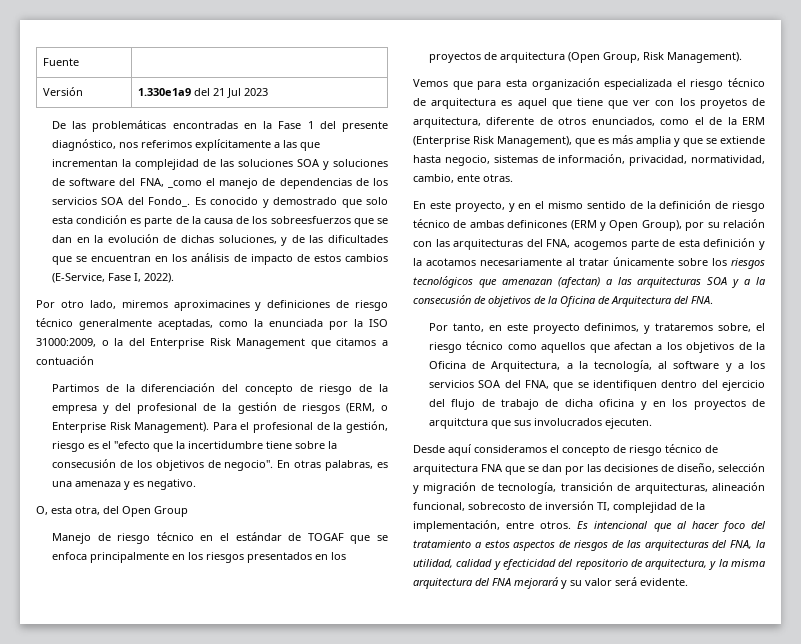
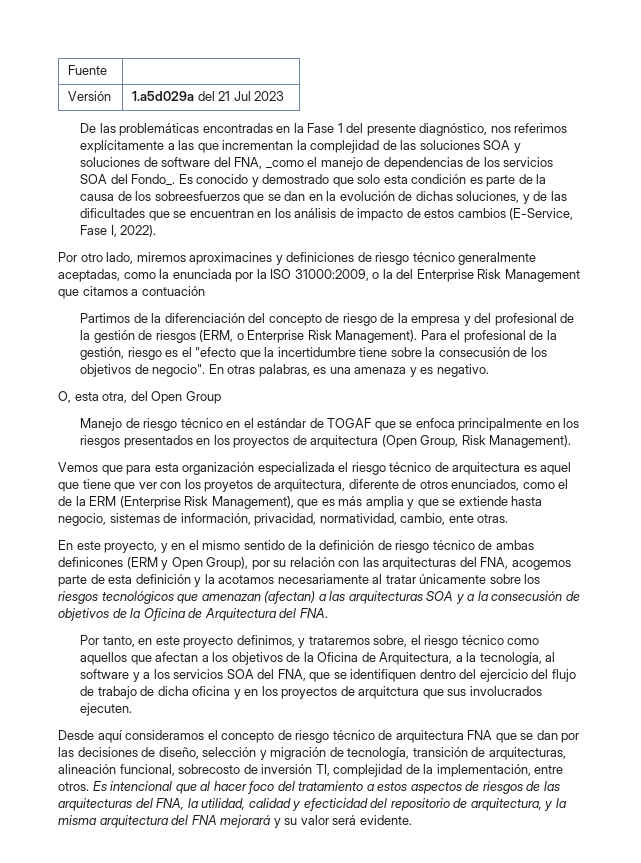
- Versión | 1.330e1a9 del 21 Jul 2023
+ Versión | 1.a5d029a del 21 Jul 2023

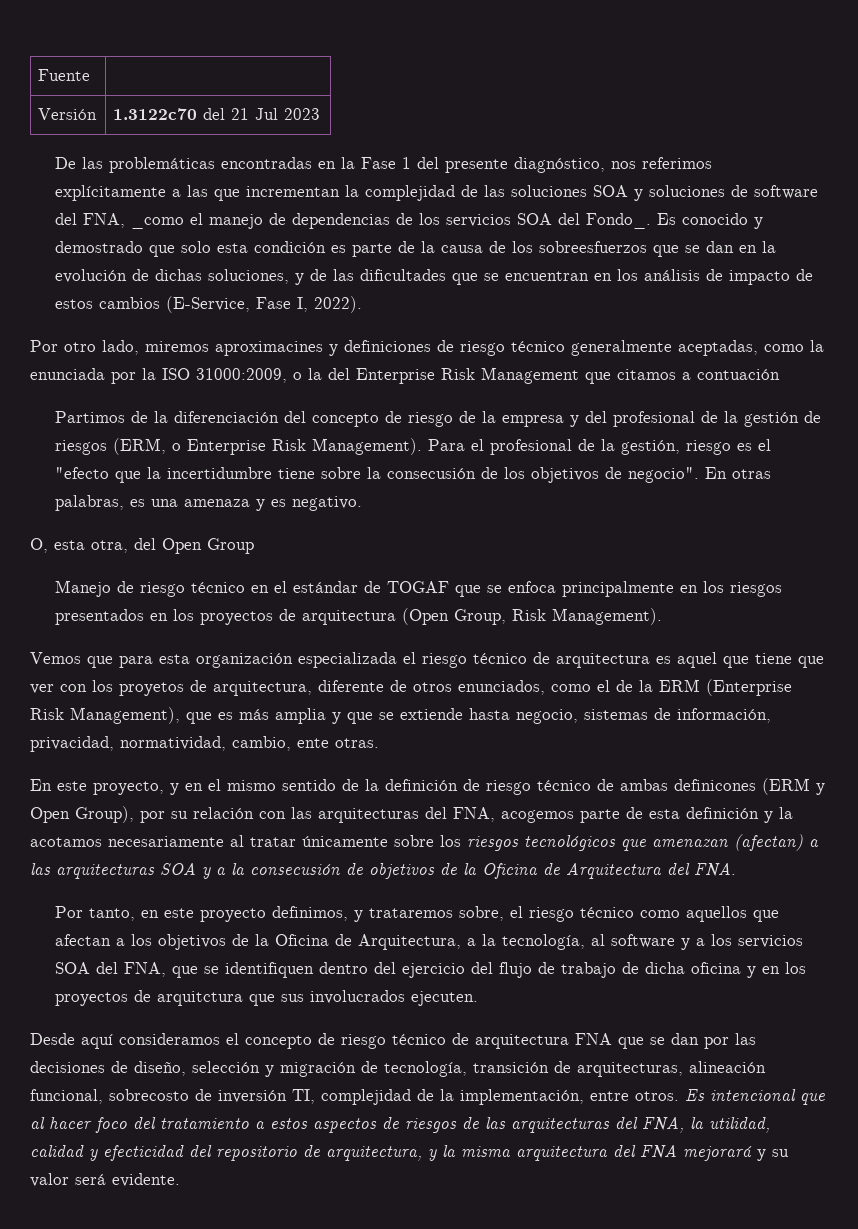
- Versión | 1.a5d029a del 21 Jul 2023
+ Versión | 1.3122c70 del 21 Jul 2023

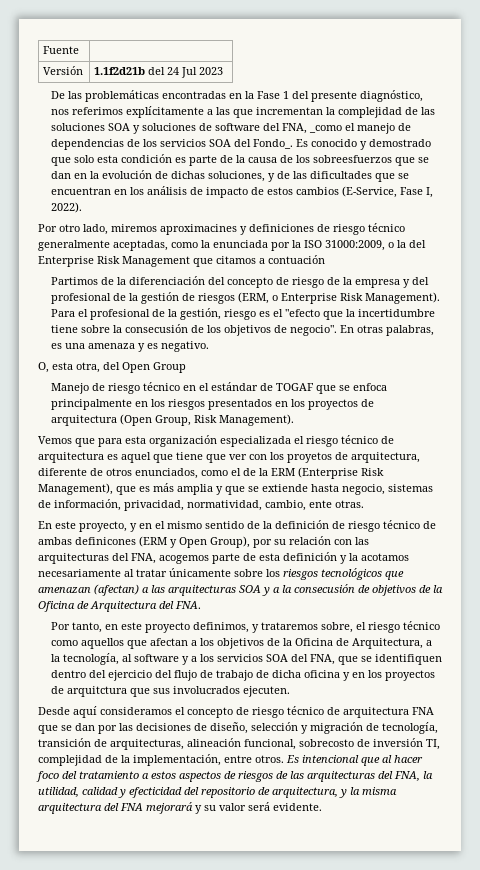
- Versión | 1.3122c70 del 21 Jul 2023
+ Versión | 1.1f2d21b del 24 Jul 2023

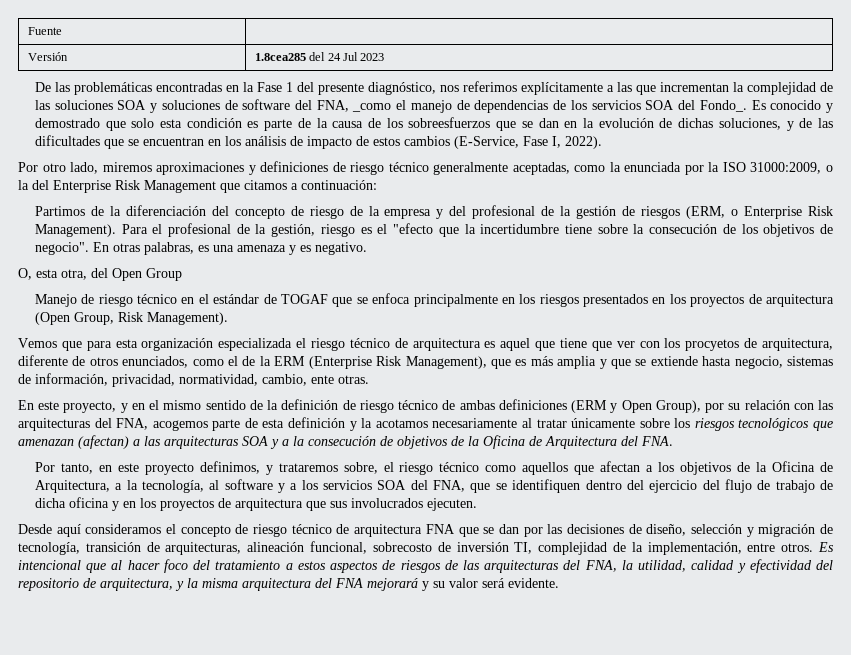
- Versión | 1.1f2d21b del 24 Jul 2023
+ Versión | 1.8cea285 del 24 Jul 2023
- Por otro lado, miremos aproximacines y definiciones de riesgo técnico generalmente aceptadas, como la enunciada por la ISO 31000:2009, o la del Enterprise Risk Management que citamos a contuación
+ Por otro lado, miremos aproximaciones y definiciones de riesgo técnico generalmente aceptadas, como la enunciada por la ISO 31000:2009, o la del Enterprise Risk Management que citamos a continuación:
- Para el profesional de la gestión, riesgo es el "efecto que la incertidumbre tiene sobre la consecusión de los objetivos de negocio".
+ Para el profesional de la gestión, riesgo es el "efecto que la incertidumbre tiene sobre la consecución de los objetivos de negocio".
- Vemos que para esta organización especializada el riesgo técnico de arquitectura es aquel que tiene que ver con los proyetos de arquitectura, diferente de otros enunciados, como el de la ERM (Enterprise Risk Management), que es más amplia y que se extiende hasta negocio, sistemas de información, privacidad, normatividad, cambio, ente otras.
+ Vemos que para esta organización especializada el riesgo técnico de arquitectura es aquel que tiene que ver con los procyetos de arquitectura, diferente de otros enunciados, como el de la ERM (Enterprise Risk Management), que es más amplia y que se extiende hasta negocio, sistemas de información, privacidad, normatividad, cambio, ente otras.
- En este proyecto, y en el mismo sentido de la definición de riesgo técnico de ambas definicones (ERM y Open Group), por su relación con las arquitecturas del FNA, acogemos parte de esta definición y la acotamos necesariamente al tratar únicamente sobre los riesgos tecnológicos que amenazan (afectan) a las arquitecturas SOA y a la consecusión de objetivos de la Oficina de Arquitectura del FNA.
+ En este proyecto, y en el mismo sentido de la definición de riesgo técnico de ambas definiciones (ERM y Open Group), por su relación con las arquitecturas del FNA, acogemos parte de esta definición y la acotamos necesariamente al tratar únicamente sobre los riesgos tecnológicos que amenazan (afectan) a las arquitecturas SOA y a la consecución de objetivos de la Oficina de Arquitectura del FNA.
- Por tanto, en este proyecto definimos, y trataremos sobre, el riesgo técnico como aquellos que afectan a los objetivos de la Oficina de Arquitectura, a la tecnología, al software y a los servicios SOA del FNA, que se identifiquen dentro del ejercicio del flujo de trabajo de dicha oficina y en los proyectos de arquitctura que sus involucrados ejecuten.
+ Por tanto, en este proyecto definimos, y trataremos sobre, el riesgo técnico como aquellos que afectan a los objetivos de la Oficina de Arquitectura, a la tecnología, al software y a los servicios SOA del FNA, que se identifiquen dentro del ejercicio del flujo de trabajo de dicha oficina y en los proyectos de arquitectura que sus involucrados ejecuten.
- Es intencional que al hacer foco del tratamiento a estos aspectos de riesgos de las arquitecturas del FNA, la utilidad, calidad y efecticidad del repositorio de arquitectura, y la misma arquitectura del FNA mejorará y su valor será evidente.
+ Es intencional que al hacer foco del tratamiento a estos aspectos de riesgos de las arquitecturas del FNA, la utilidad, calidad y efectividad del repositorio de arquitectura, y la misma arquitectura del FNA mejorará y su valor será evidente.

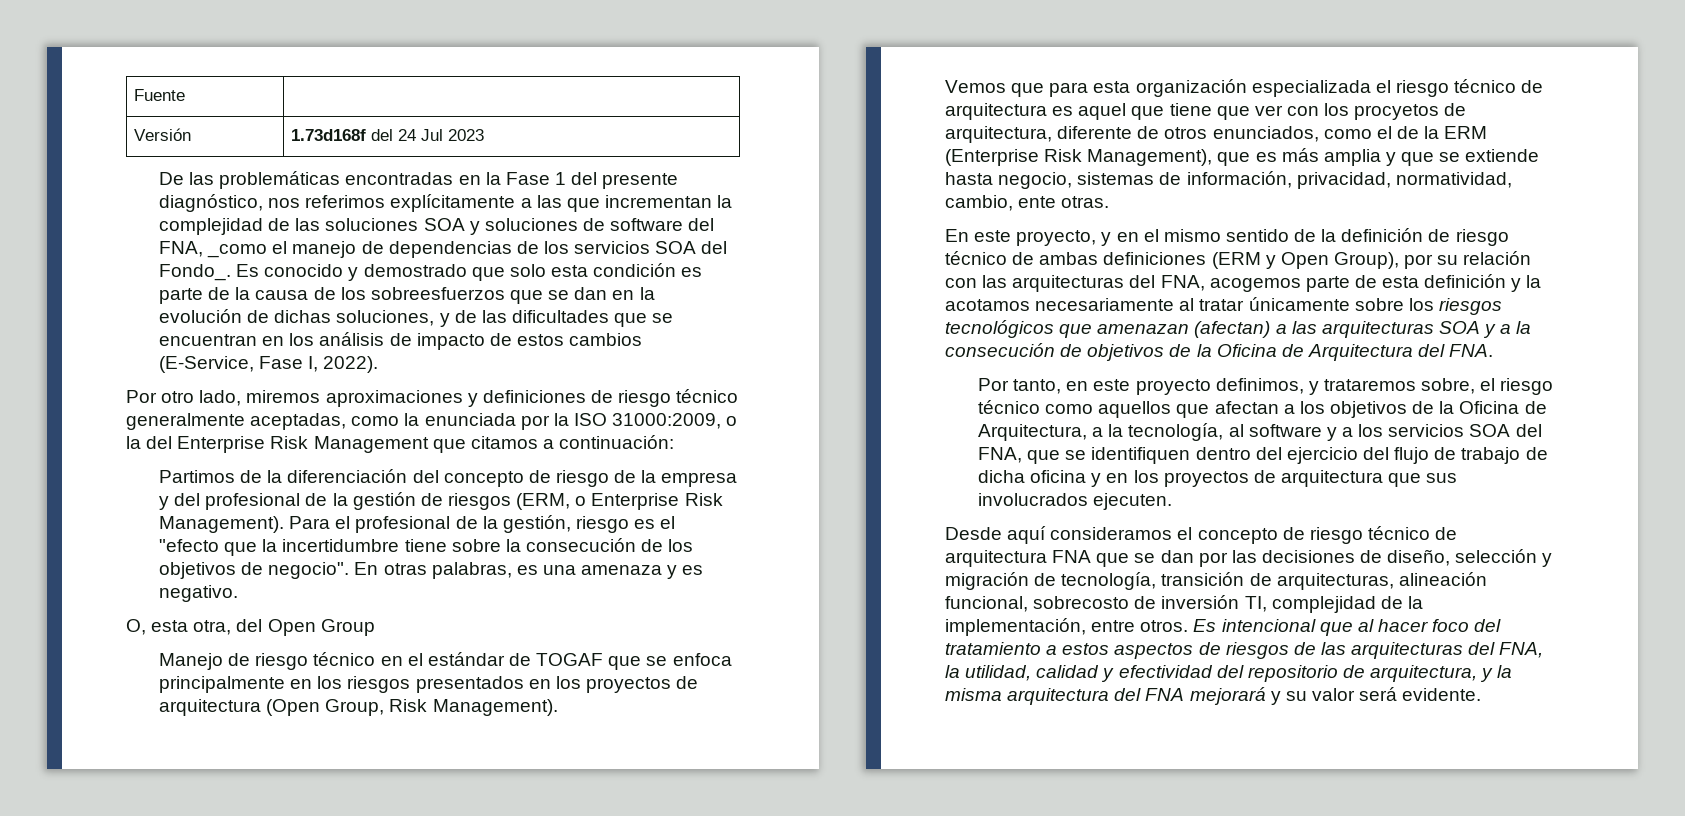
- Versión | 1.8cea285 del 24 Jul 2023
+ Versión | 1.73d168f del 24 Jul 2023

